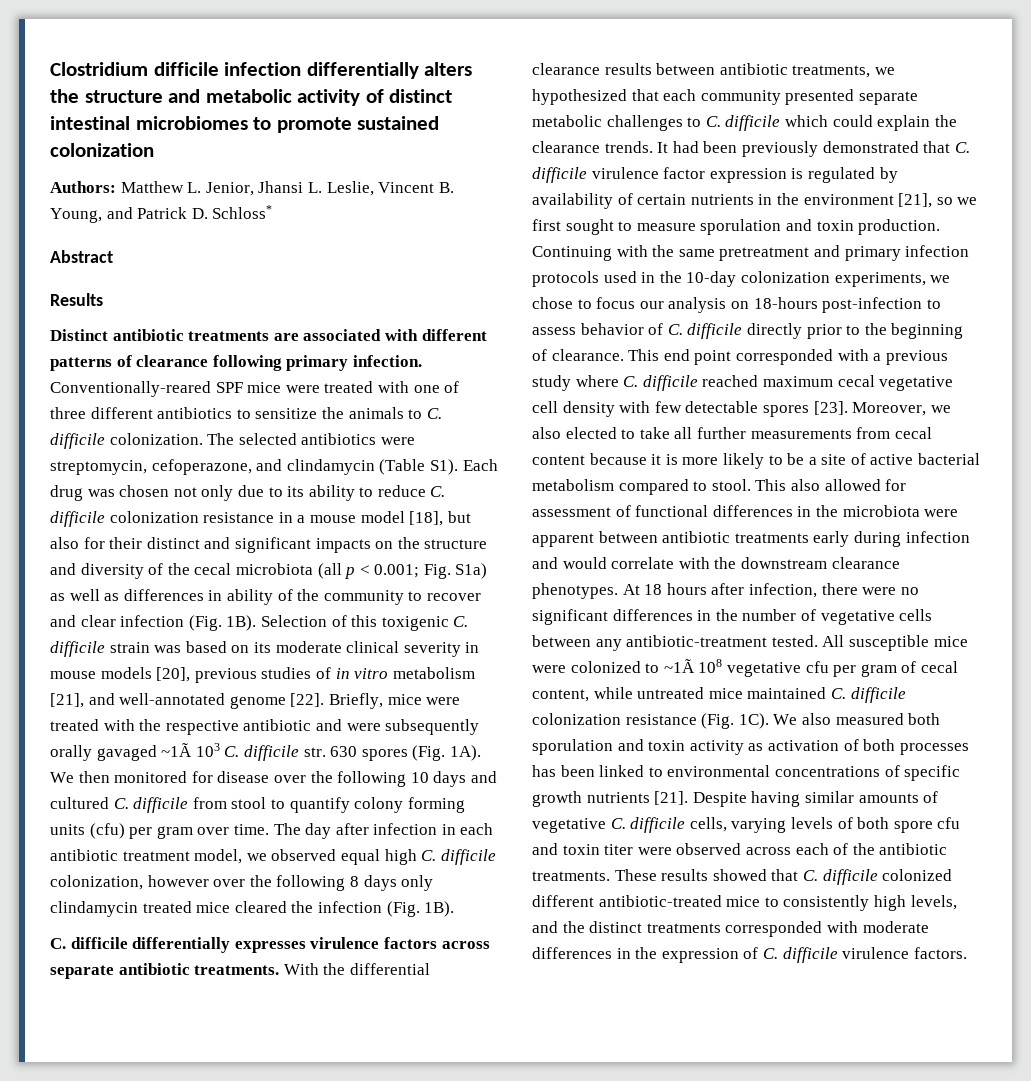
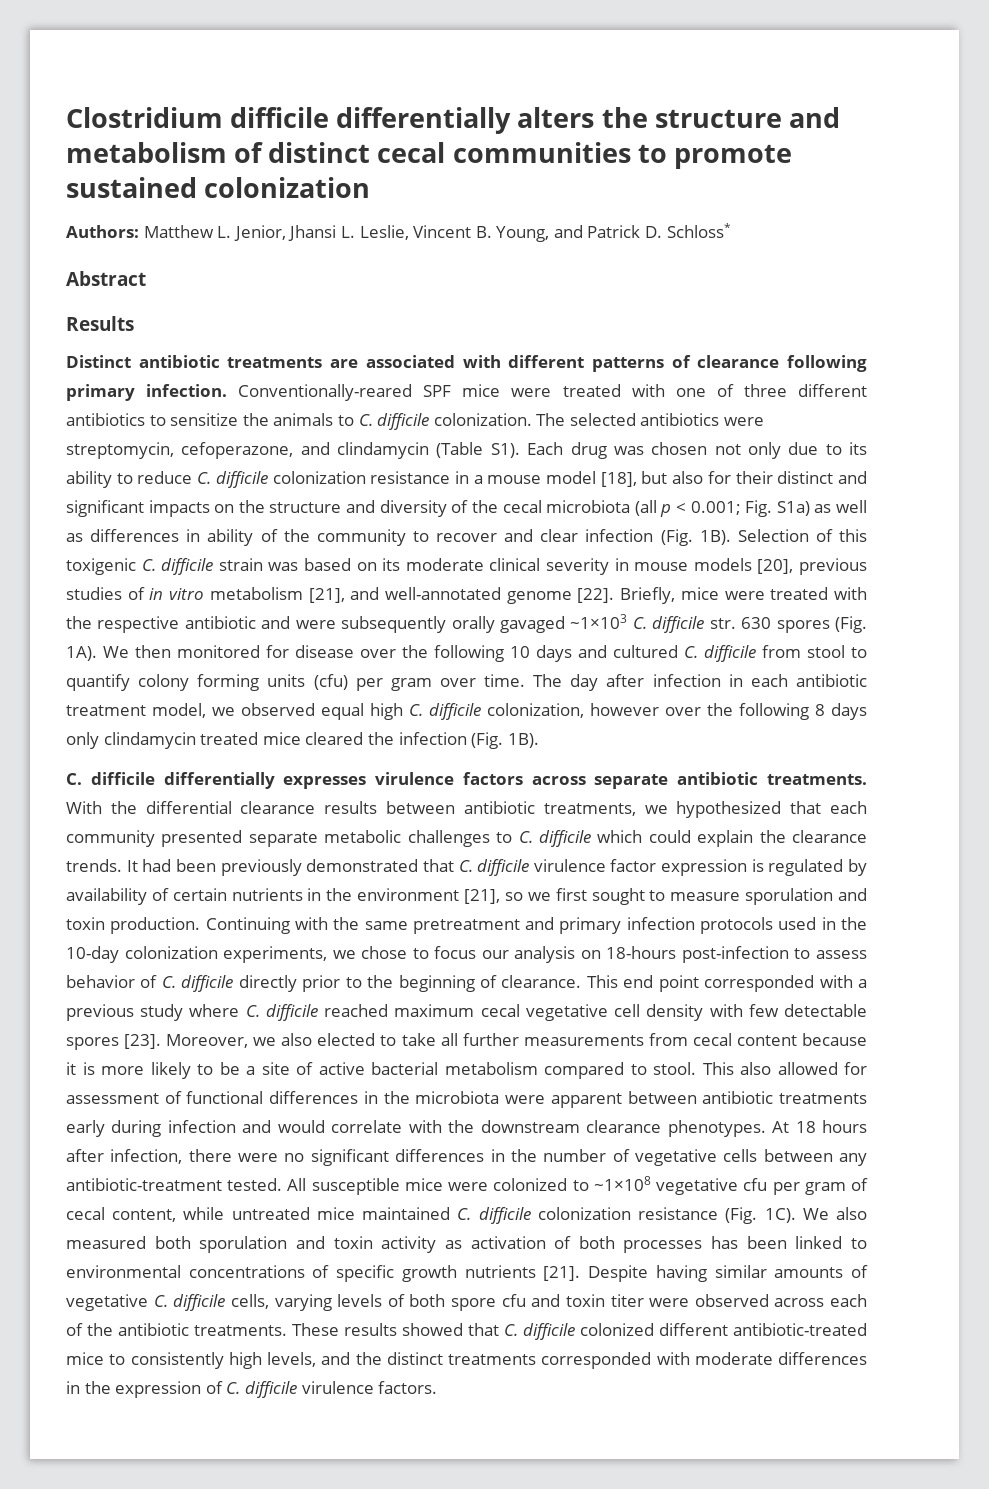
- Clostridium difficile infection differentially alters the structure and metabolic activity of distinct intestinal microbiomes to promote sustained colonization
+ Clostridium difficile differentially alters the structure and metabolism of distinct cecal communities to promote sustained colonization
- Briefly, mice were treated with the respective antibiotic and were subsequently orally gavaged ~1Ã 103 C. difficile str. 630 spores (Fig. 1A).
+ Briefly, mice were treated with the respective antibiotic and were subsequently orally gavaged ~1×103 C. difficile str. 630 spores (Fig. 1A).
- All susceptible mice were colonized to ~1Ã 108 vegetative cfu per gram of cecal content, while untreated mice maintained C. difficile colonization resistance (Fig. 1C).
+ All susceptible mice were colonized to ~1×108 vegetative cfu per gram of cecal content, while untreated mice maintained C. difficile colonization resistance (Fig. 1C).

